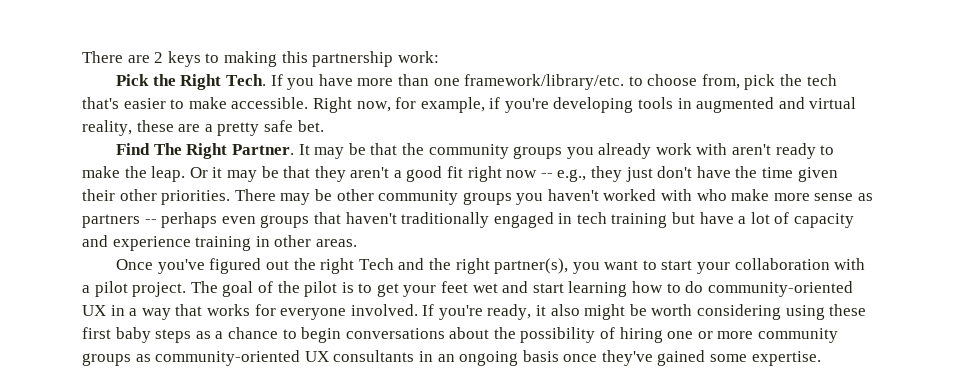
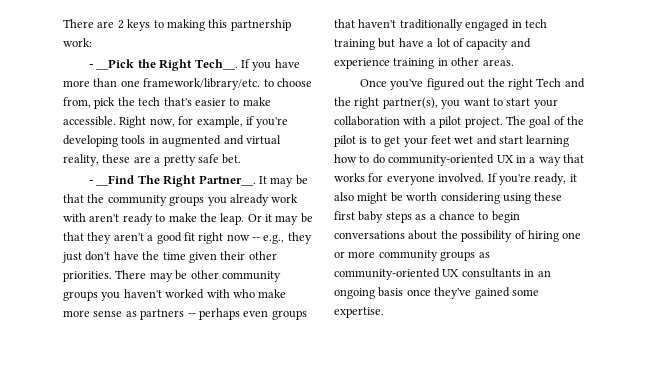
- Pick the Right Tech.
+ - __Pick the Right Tech__.
- Find The Right Partner.
+ - __Find The Right Partner__.

